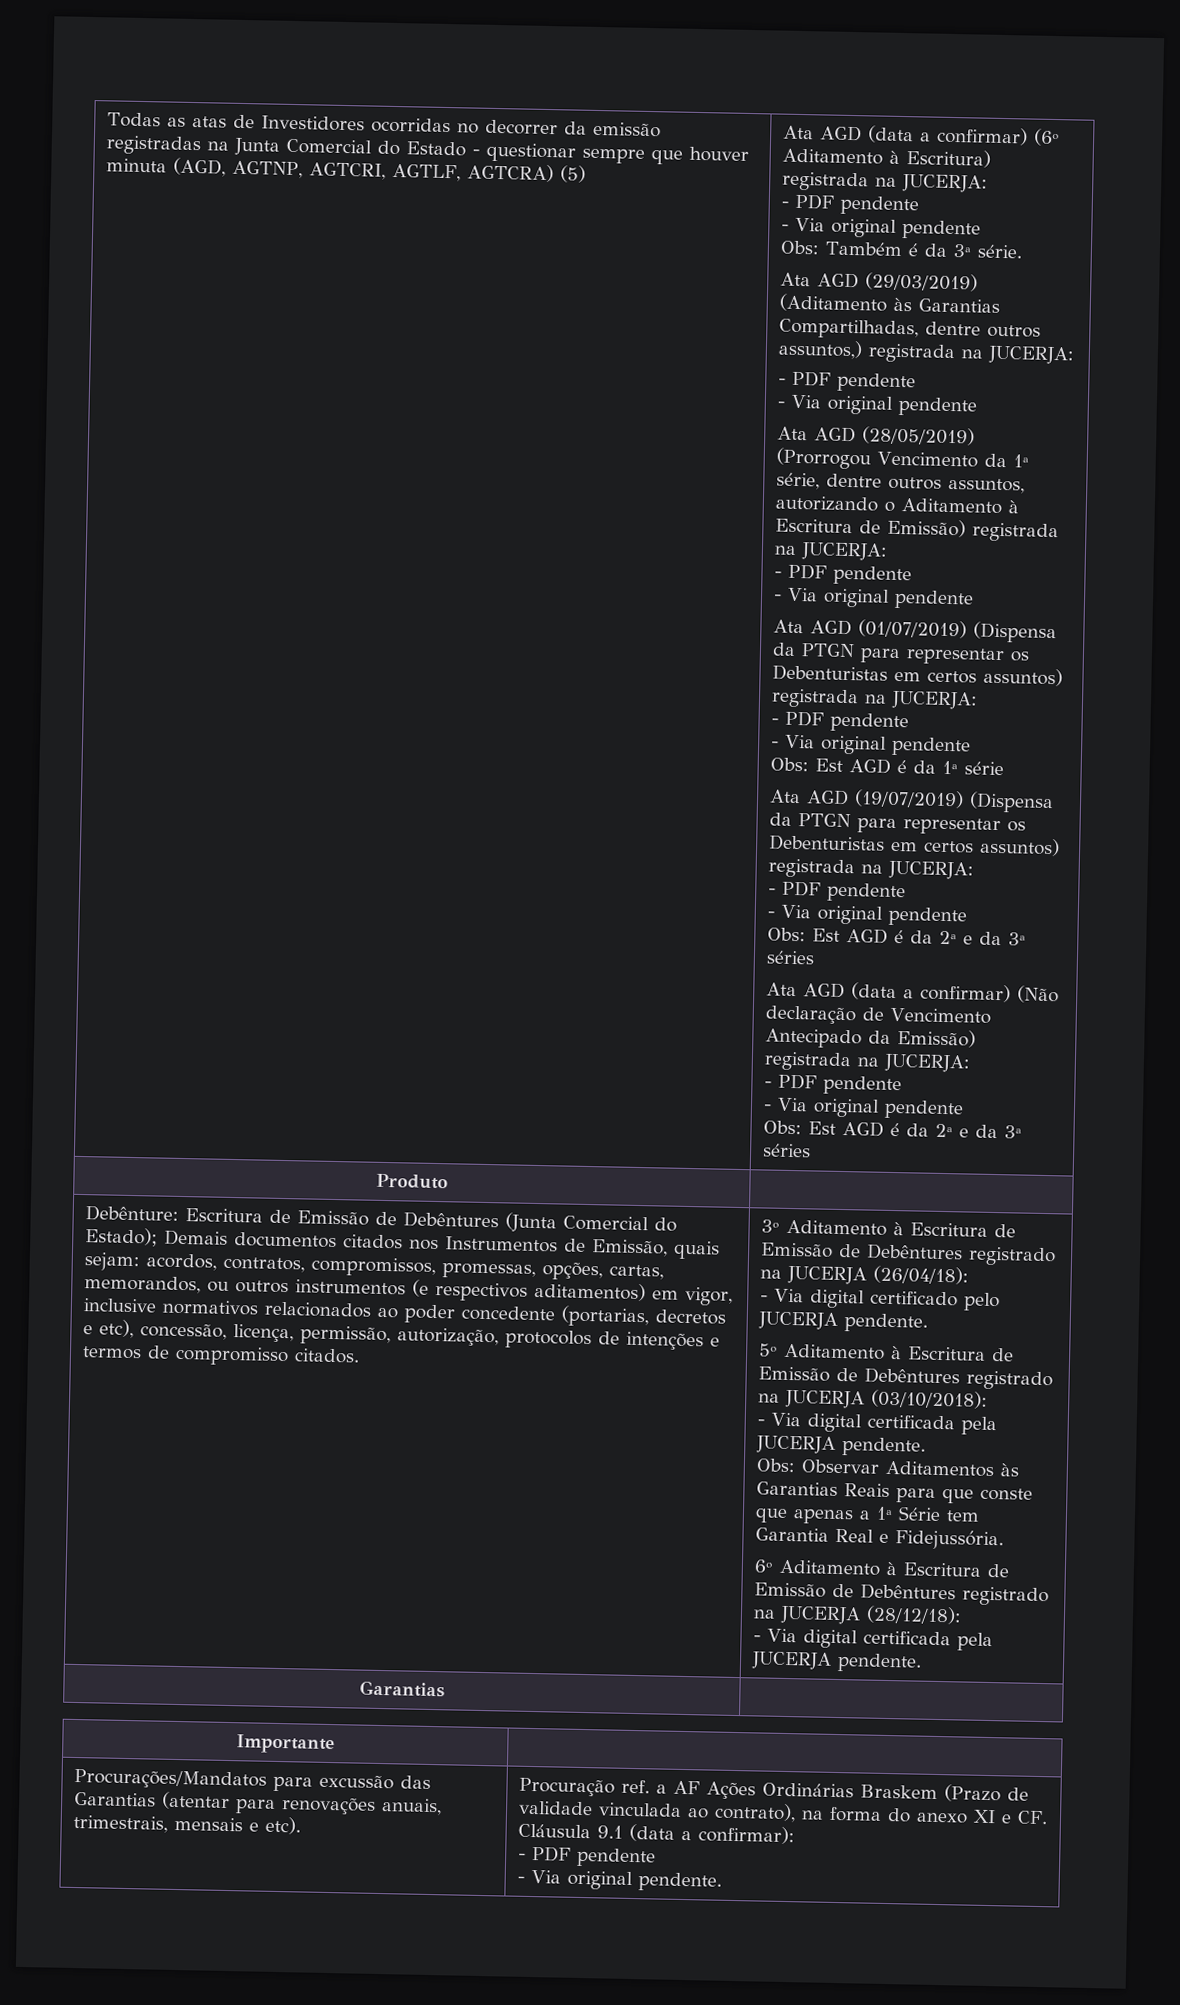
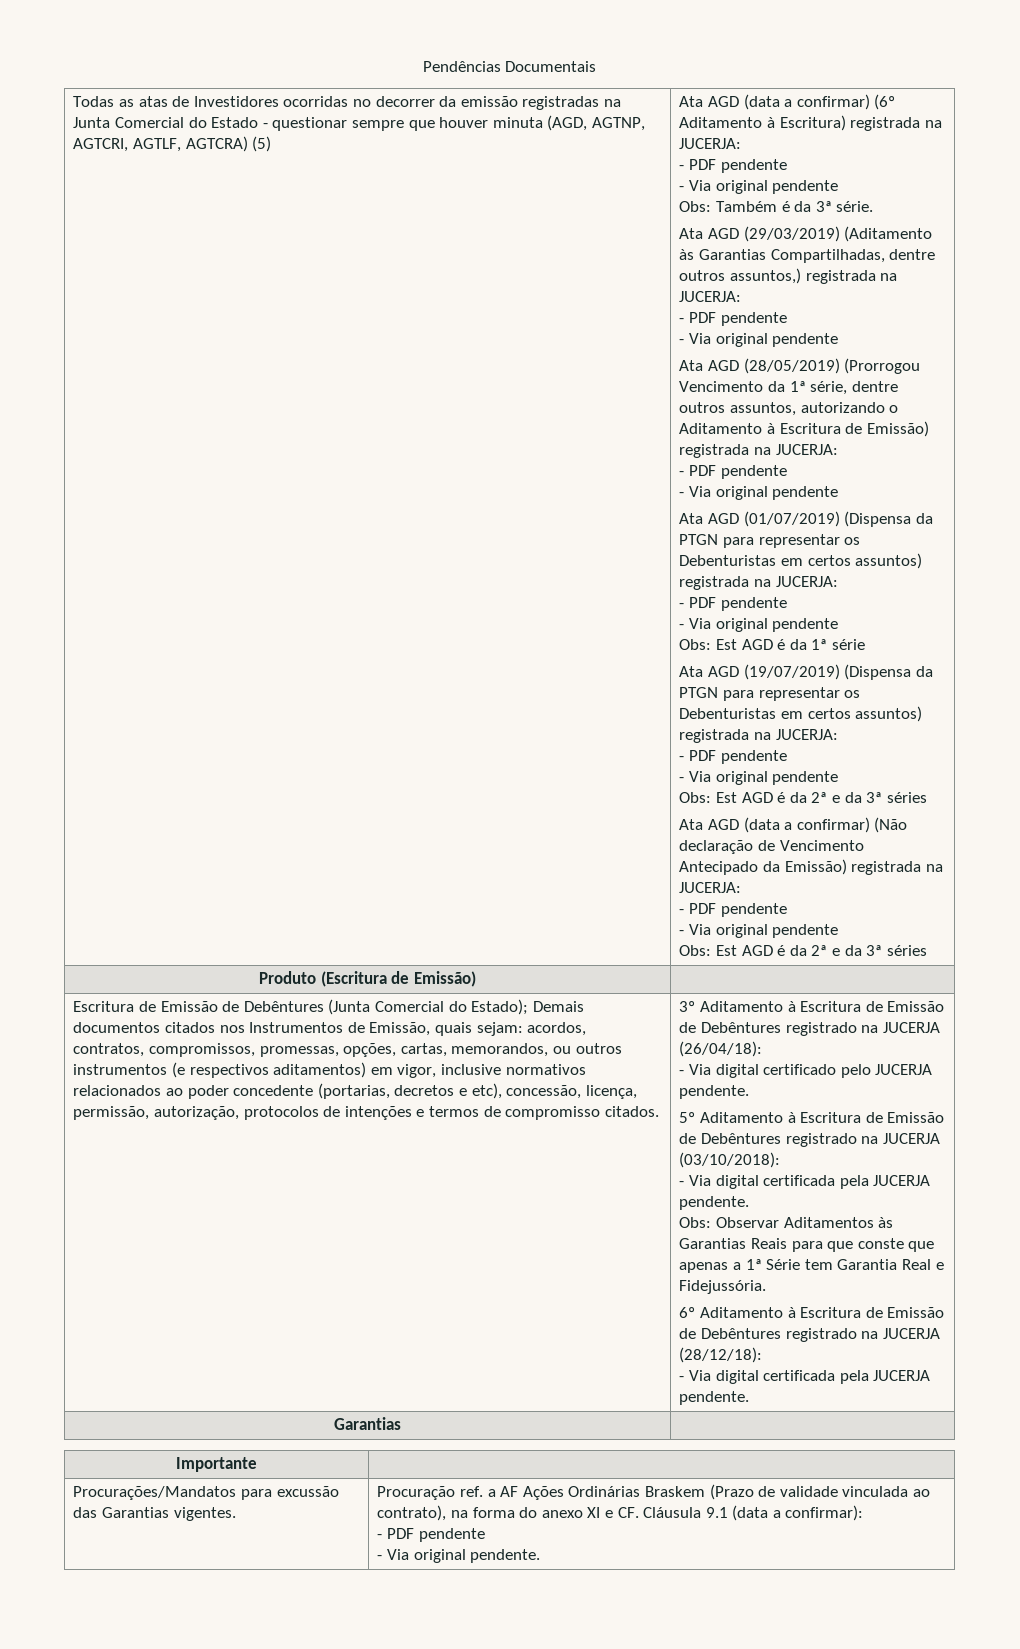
+ Pendências Documentais
- Produto |
- Debênture: Escritura de Emissão de Debêntures (Junta Comercial do Estado); Demais documentos citados nos Instrumentos de Emissão, quais sejam: acordos, contratos, compromissos, promessas, opções, cartas, memorandos, ou outros instrumentos (e respectivos aditamentos) em vigor, inclusive normativos relacionados ao poder concedente (portarias, decretos e etc), concessão, licença, permissão, autorização, protocolos de intenções e termos de compromisso citados.
+ Produto (Escritura de Emissão) |
+ Escritura de Emissão de Debêntures (Junta Comercial do Estado); Demais documentos citados nos Instrumentos de Emissão, quais sejam: acordos, contratos, compromissos, promessas, opções, cartas, memorandos, ou outros instrumentos (e respectivos aditamentos) em vigor, inclusive normativos relacionados ao poder concedente (portarias, decretos e etc), concessão, licença, permissão, autorização, protocolos de intenções e termos de compromisso citados.
- Procurações/Mandatos para excussão das Garantias (atentar para renovações anuais, trimestrais, mensais e etc).
+ Procurações/Mandatos para excussão das Garantias vigentes.

